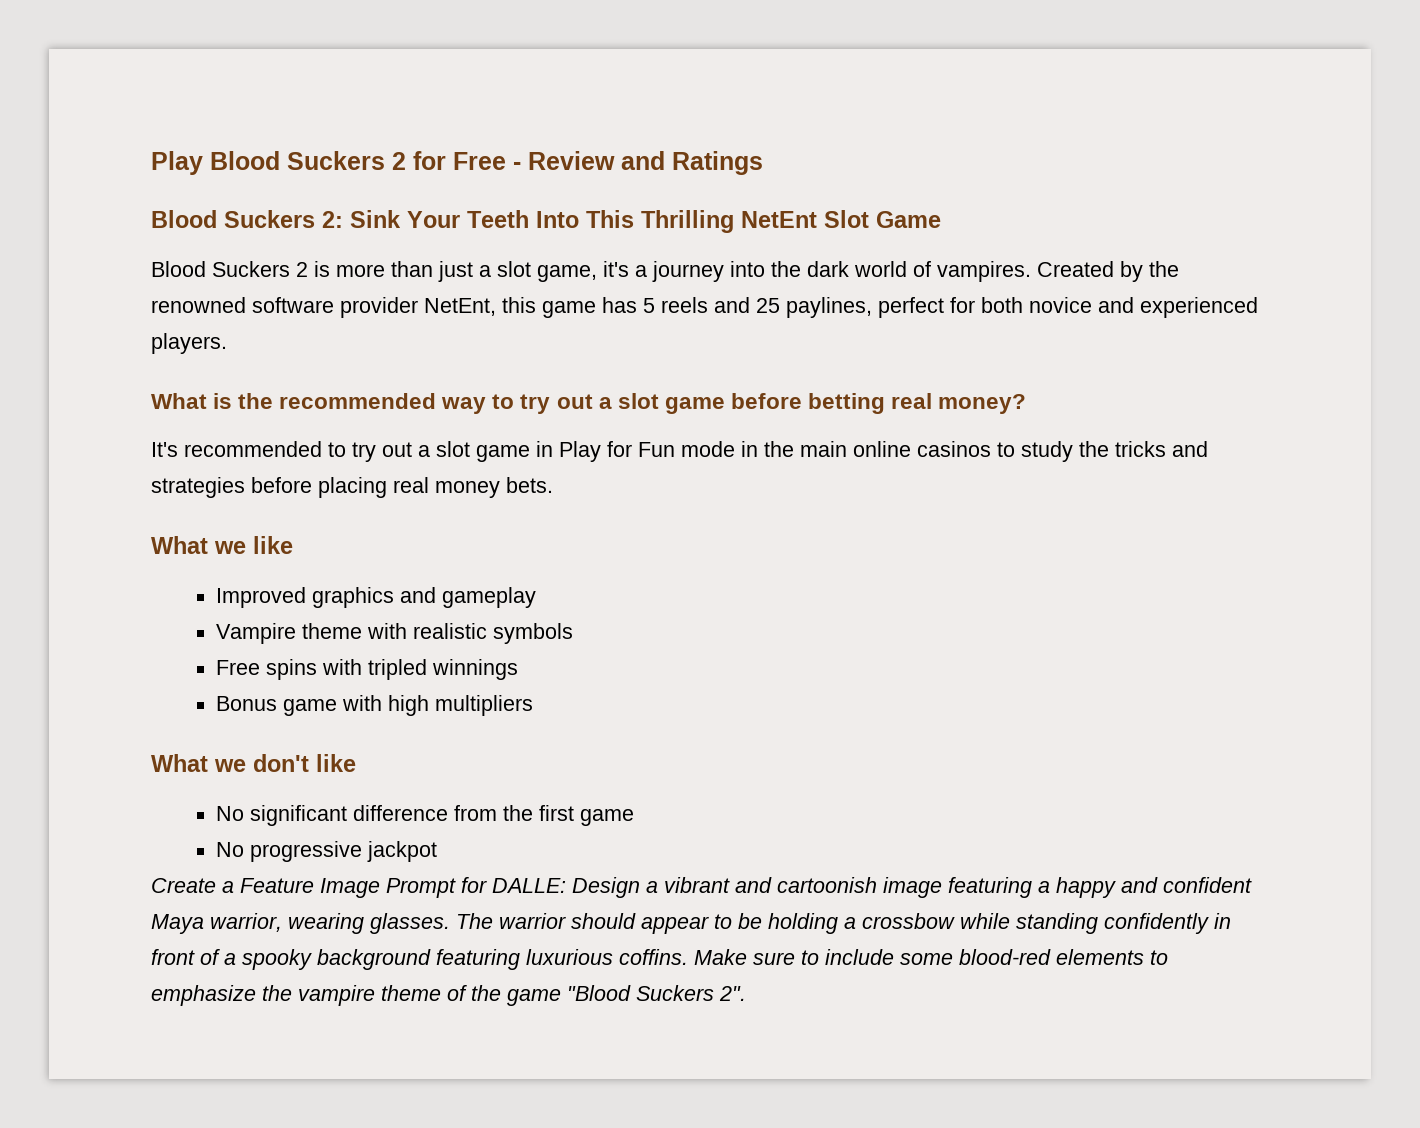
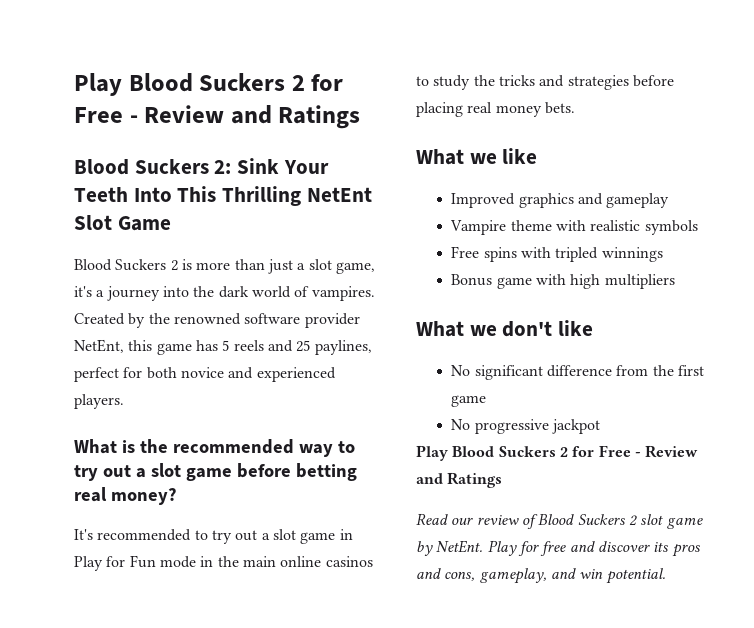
  No progressive jackpot
- Create a Feature Image Prompt for DALLE: Design a vibrant and cartoonish image featuring a happy and confident Maya warrior, wearing glasses. The warrior should appear to be holding a crossbow while standing confidently in front of a spooky background featuring luxurious coffins. Make sure to include some blood-red elements to emphasize the vampire theme of the game "Blood Suckers 2".
+ Play Blood Suckers 2 for Free - Review and Ratings
+ Read our review of Blood Suckers 2 slot game by NetEnt. Play for free and discover its pros and cons, gameplay, and win potential.

